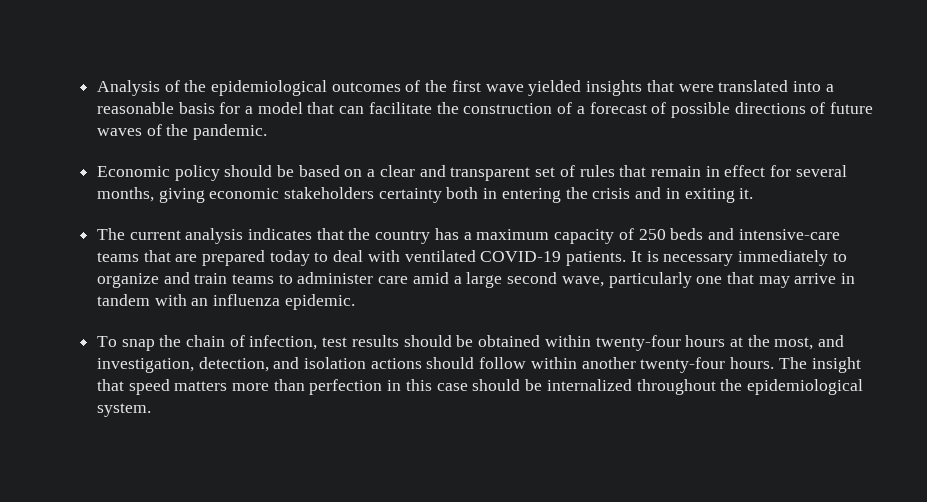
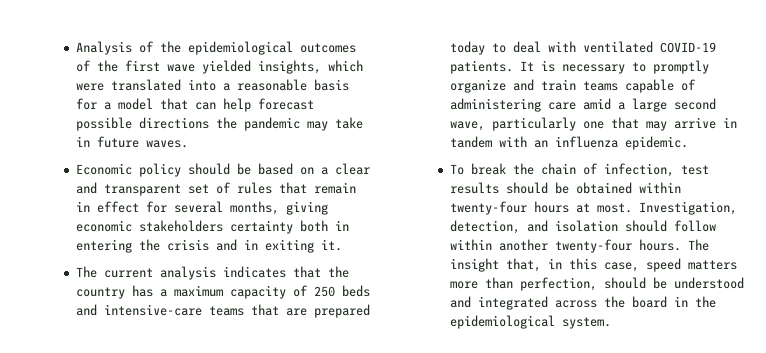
- Analysis of the epidemiological outcomes of the first wave yielded insights that were translated into a reasonable basis for a model that can facilitate the construction of a forecast of possible directions of future waves of the pandemic.
+ Analysis of the epidemiological outcomes of the first wave yielded insights, which were translated into a reasonable basis for a model that can help forecast possible directions the pandemic may take in future waves.
- It is necessary immediately to organize and train teams to administer care amid a large second wave, particularly one that may arrive in tandem with an influenza epidemic.
+ It is necessary to promptly organize and train teams capable of administering care amid a large second wave, particularly one that may arrive in tandem with an influenza epidemic.
- To snap the chain of infection, test results should be obtained within twenty-four hours at the most, and investigation, detection, and isolation actions should follow within another twenty-four hours.
+ To break the chain of infection, test results should be obtained within twenty-four hours at most. Investigation, detection, and isolation should follow within another twenty-four hours.
- The insight that speed matters more than perfection in this case should be internalized throughout the epidemiological system.
+ The insight that, in this case, speed matters more than perfection, should be understood and integrated across the board in the epidemiological system.

